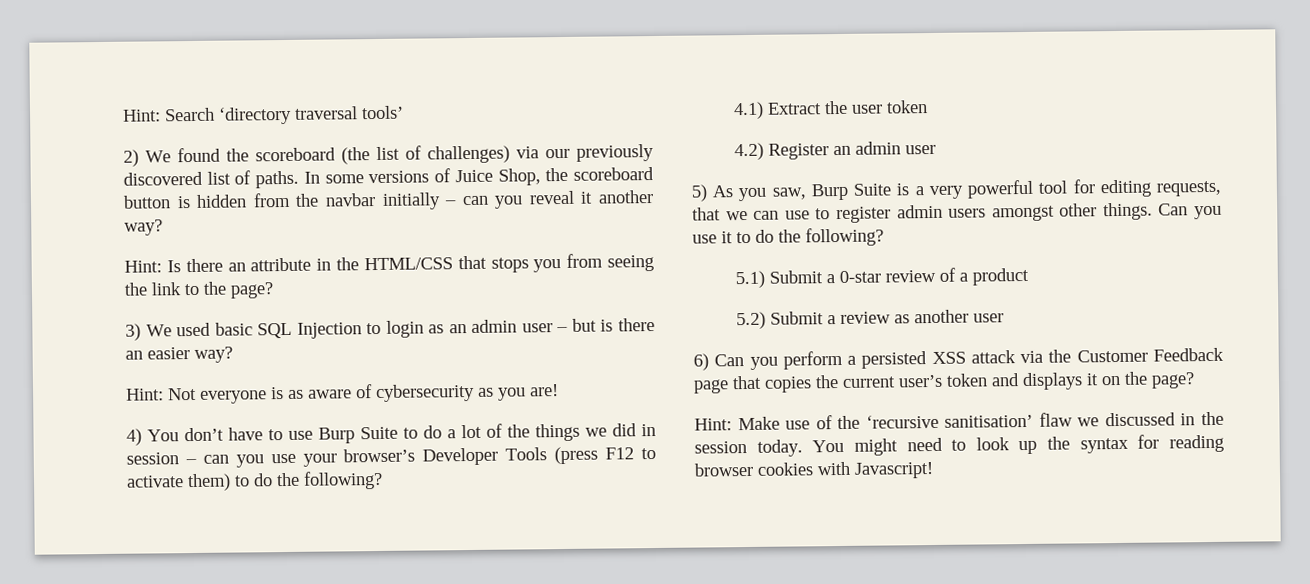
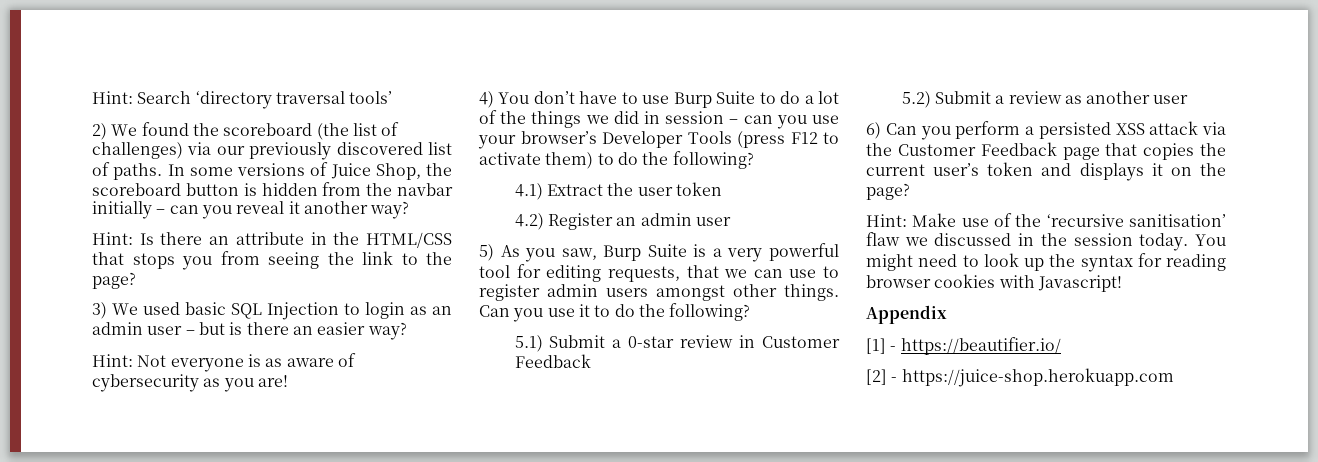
- 5.1) Submit a 0-star review of a product
+ 5.1) Submit a 0-star review in Customer Feedback
+ Appendix
+ [1] - https://beautifier.io/
+ [2] - https://juice-shop.herokuapp.com

